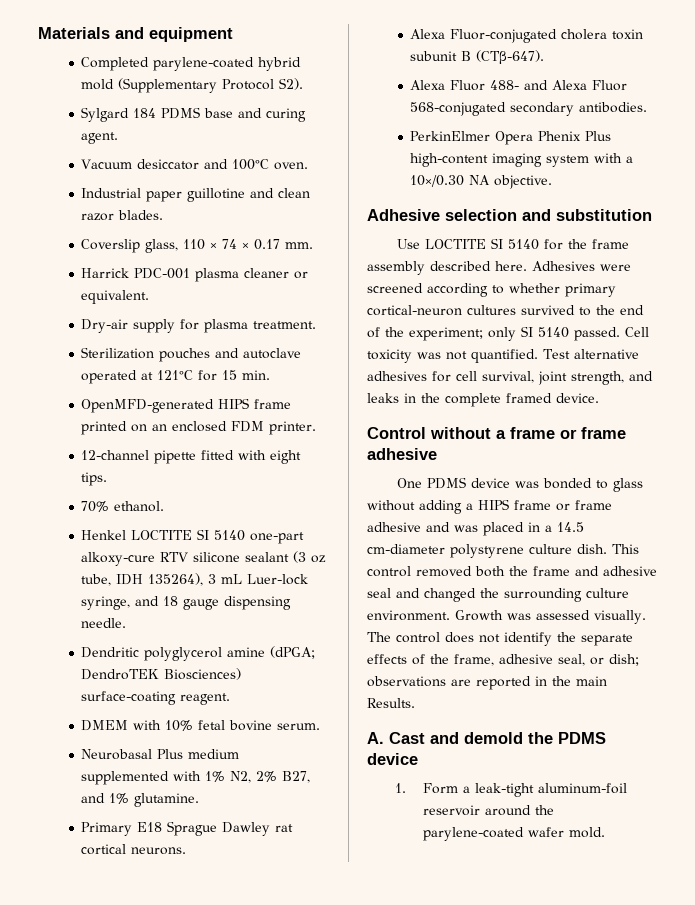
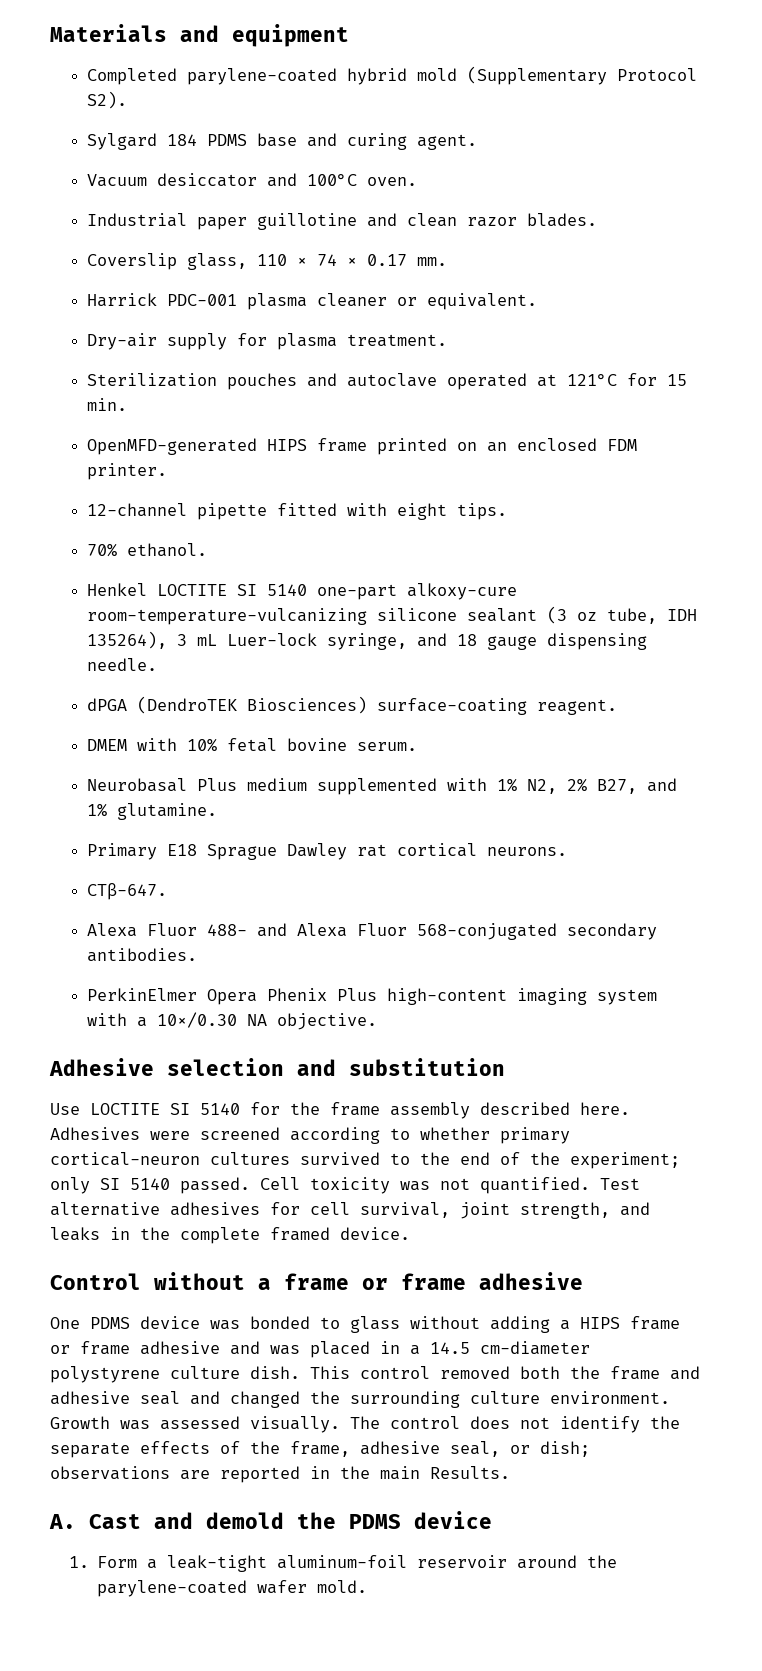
- Henkel LOCTITE SI 5140 one-part alkoxy-cure RTV silicone sealant (3 oz tube, IDH 135264), 3 mL Luer-lock syringe, and 18 gauge dispensing needle.
+ Henkel LOCTITE SI 5140 one-part alkoxy-cure room-temperature-vulcanizing silicone sealant (3 oz tube, IDH 135264), 3 mL Luer-lock syringe, and 18 gauge dispensing needle.
- Dendritic polyglycerol amine (dPGA; DendroTEK Biosciences) surface-coating reagent.
+ dPGA (DendroTEK Biosciences) surface-coating reagent.
- Alexa Fluor-conjugated cholera toxin subunit B (CTβ-647).
+ CTβ-647.

